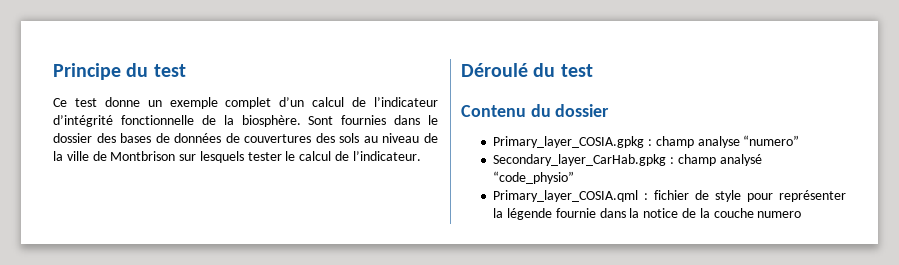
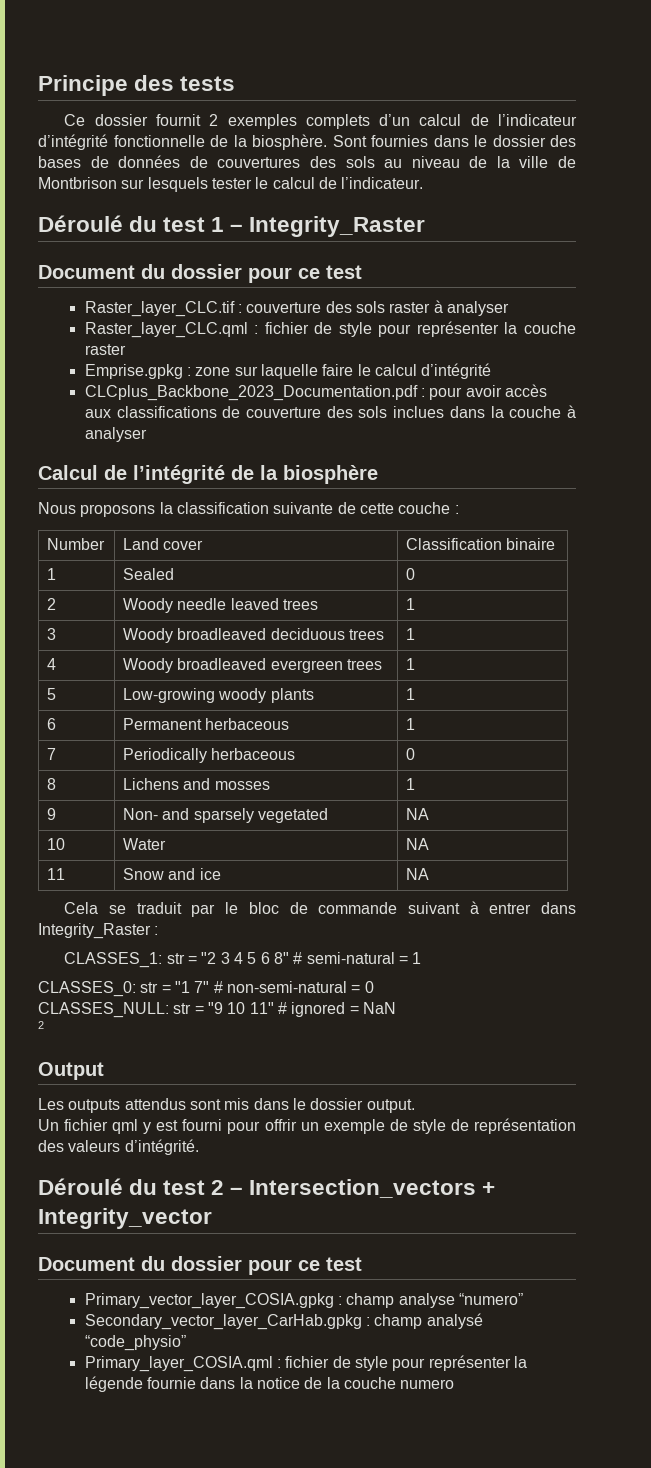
- Principe du test
+ Principe des tests
- Ce test donne un exemple complet d’un calcul de l’indicateur d’intégrité fonctionnelle de la biosphère.
+ Ce dossier fournit 2 exemples complets d’un calcul de l’indicateur d’intégrité fonctionnelle de la biosphère.
- Déroulé du test
- Contenu du dossier
- Primary_layer_COSIA.gpkg : champ analyse “numero”
+ Déroulé du test 1 – Integrity_Raster
+ Document du dossier pour ce test
+ Raster_layer_CLC.tif : couverture des sols raster à analyser
+ Raster_layer_CLC.qml : fichier de style pour représenter la couche raster
+ Emprise.gpkg : zone sur laquelle faire le calcul d’intégrité
+ CLCplus_Backbone_2023_Documentation.pdf : pour avoir accès aux classifications de couverture des sols inclues dans la couche à analyser
+ Calcul de l’intégrité de la biosphère
+ Nous proposons la classification suivante de cette couche :
+ Number | Land cover | Classification binaire
+ 1 | Sealed | 0
+ 2 | Woody needle leaved trees | 1
+ 3 | Woody broadleaved deciduous trees | 1
+ 4 | Woody broadleaved evergreen trees | 1
+ 5 | Low-growing woody plants | 1
+ 6 | Permanent herbaceous | 1
+ 7 | Periodically herbaceous | 0
+ 8 | Lichens and mosses | 1
+ 9 | Non- and sparsely vegetated | NA
+ 10 | Water | NA
+ 11 | Snow and ice | NA
+ Cela se traduit par le bloc de commande suivant à entrer dans Integrity_Raster :
+ CLASSES_1: str = "2 3 4 5 6 8" # semi-natural = 1
+ CLASSES_0: str = "1 7" # non-semi-natural = 0
+ CLASSES_NULL: str = "9 10 11" # ignored = NaN
+ 2
+ Output
+ Les outputs attendus sont mis dans le dossier output.
+ Un fichier qml y est fourni pour offrir un exemple de style de représentation des valeurs d’intégrité.
+ Déroulé du test 2 – Intersection_vectors + Integrity_vector
+ Document du dossier pour ce test
+ Primary_vector_layer_COSIA.gpkg : champ analyse “numero”
- Secondary_layer_CarHab.gpkg : champ analysé “code_physio”
+ Secondary_vector_layer_CarHab.gpkg : champ analysé “code_physio”

